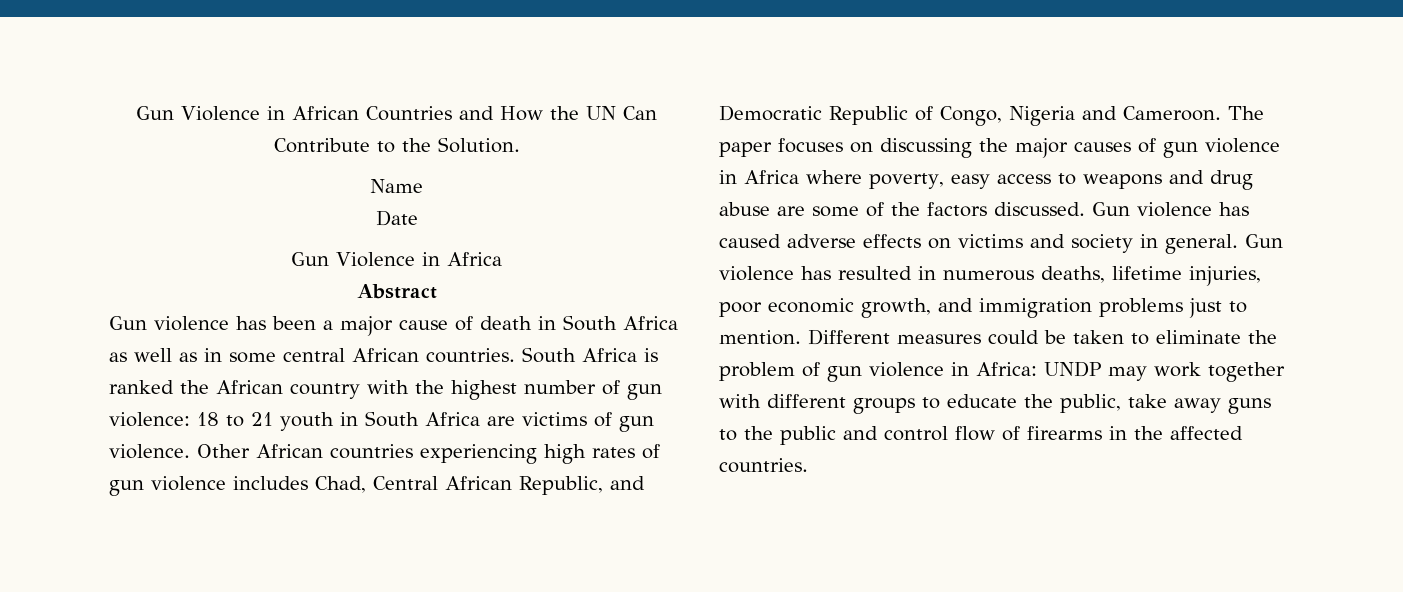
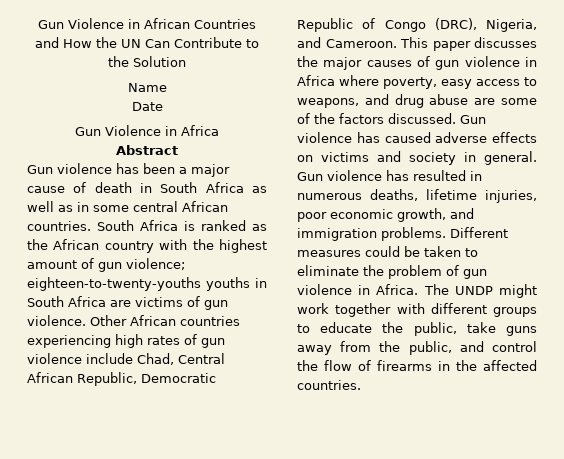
- Gun Violence in African Countries and How the UN Can Contribute to the Solution.
+ Gun Violence in African Countries and How the UN Can Contribute to the Solution
- South Africa is ranked the African country with the highest number of gun violence: 18 to 21 youth in South Africa are victims of gun violence.
+ South Africa is ranked as the African country with the highest amount of gun violence; eighteen-to-twenty-youths youths in South Africa are victims of gun violence.
- Other African countries experiencing high rates of gun violence includes Chad, Central African Republic, and Democratic Republic of Congo, Nigeria and Cameroon. The paper focuses on discussing the major causes of gun violence in Africa where poverty, easy access to weapons and drug abuse are some of the factors discussed.
+ Other African countries experiencing high rates of gun violence include Chad, Central African Republic, Democratic Republic of Congo (DRC), Nigeria, and Cameroon. This paper discusses the major causes of gun violence in Africa where poverty, easy access to weapons, and drug abuse are some of the factors discussed.
- Gun violence has resulted in numerous deaths, lifetime injuries, poor economic growth, and immigration problems just to mention.
+ Gun violence has resulted in numerous deaths, lifetime injuries, poor economic growth, and immigration problems.
- Different measures could be taken to eliminate the problem of gun violence in Africa: UNDP may work together with different groups to educate the public, take away guns to the public and control flow of firearms in the affected countries.
+ Different measures could be taken to eliminate the problem of gun violence in Africa. The UNDP might work together with different groups to educate the public, take guns away from the public, and control the flow of firearms in the affected countries.

